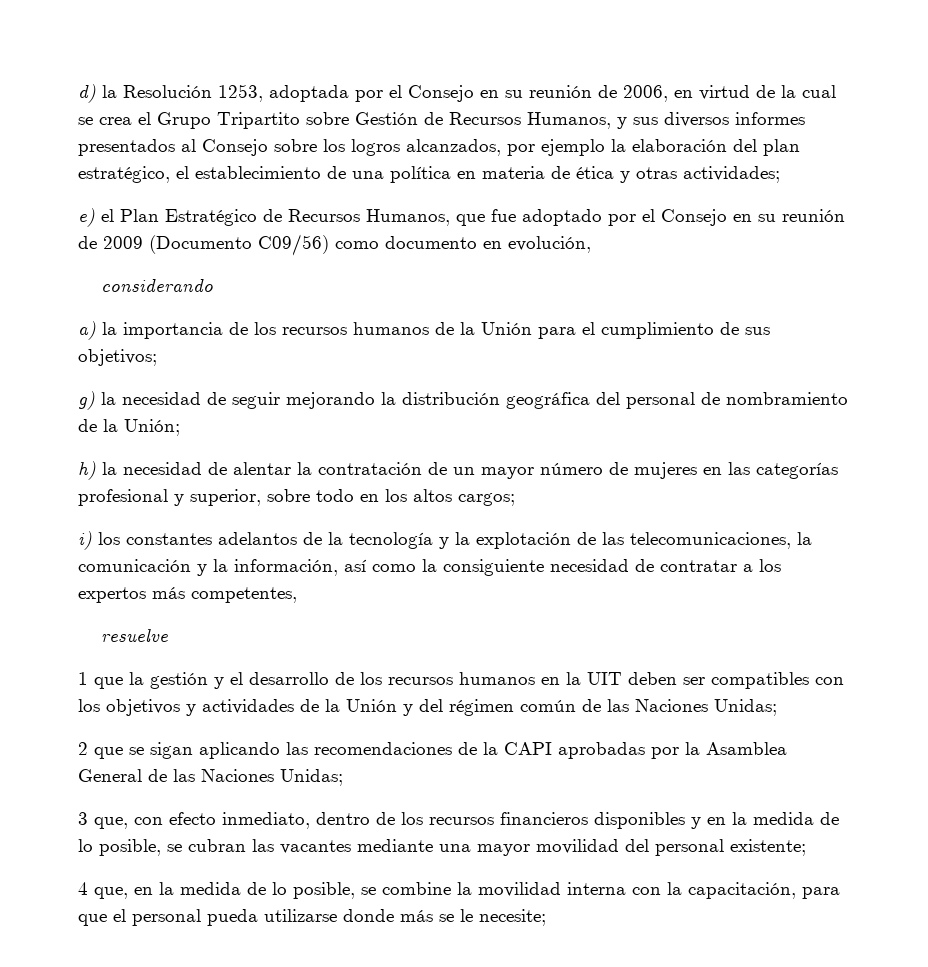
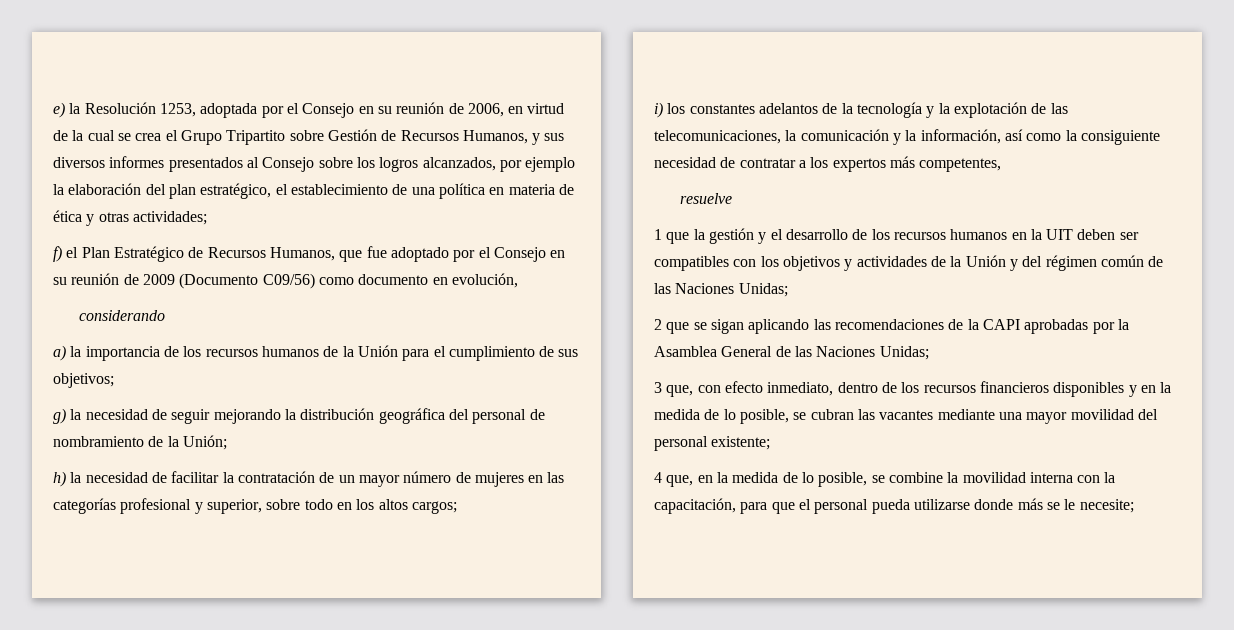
- d) la Resolución 1253, adoptada por el Consejo en su reunión de 2006, en virtud de la cual se crea el Grupo Tripartito sobre Gestión de Recursos Humanos, y sus diversos informes presentados al Consejo sobre los logros alcanzados, por ejemplo la elaboración del plan estratégico, el establecimiento de una política en materia de ética y otras actividades;
+ e) la Resolución 1253, adoptada por el Consejo en su reunión de 2006, en virtud de la cual se crea el Grupo Tripartito sobre Gestión de Recursos Humanos, y sus diversos informes presentados al Consejo sobre los logros alcanzados, por ejemplo la elaboración del plan estratégico, el establecimiento de una política en materia de ética y otras actividades;
- e) el Plan Estratégico de Recursos Humanos, que fue adoptado por el Consejo en su reunión de 2009 (Documento C09/56) como documento en evolución,
+ f) el Plan Estratégico de Recursos Humanos, que fue adoptado por el Consejo en su reunión de 2009 (Documento C09/56) como documento en evolución,
- h) la necesidad de alentar la contratación de un mayor número de mujeres en las categorías profesional y superior, sobre todo en los altos cargos;
+ h) la necesidad de facilitar la contratación de un mayor número de mujeres en las categorías profesional y superior, sobre todo en los altos cargos;

